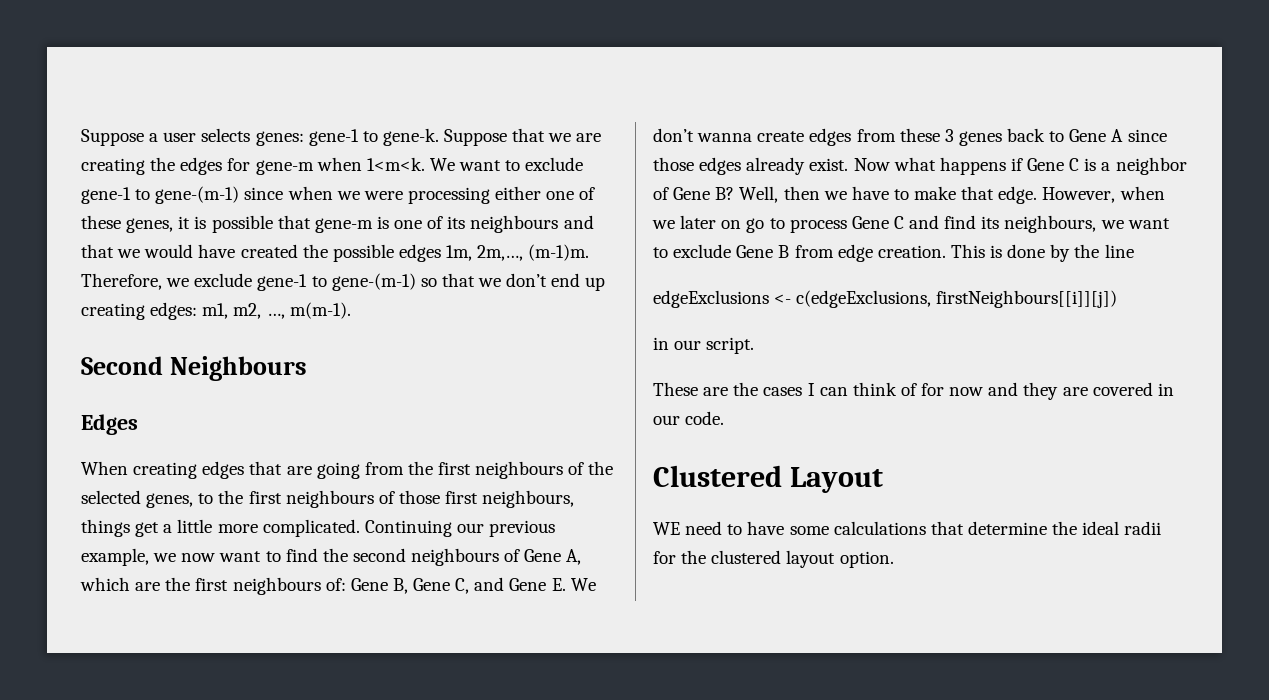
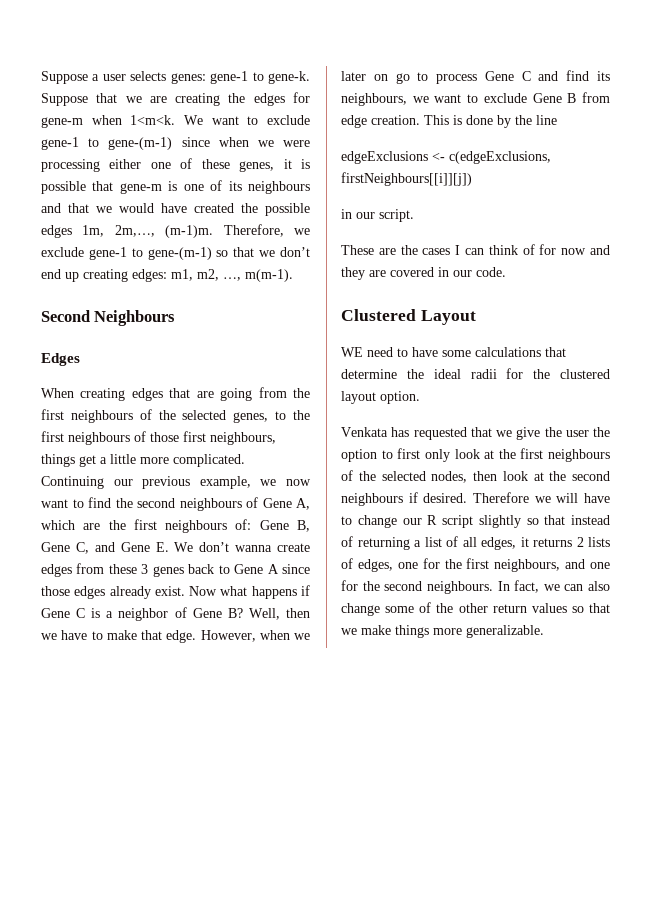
+ Venkata has requested that we give the user the option to first only look at the first neighbours of the selected nodes, then look at the second neighbours if desired. Therefore we will have to change our R script slightly so that instead of returning a list of all edges, it returns 2 lists of edges, one for the first neighbours, and one for the second neighbours. In fact, we can also change some of the other return values so that we make things more generalizable.

